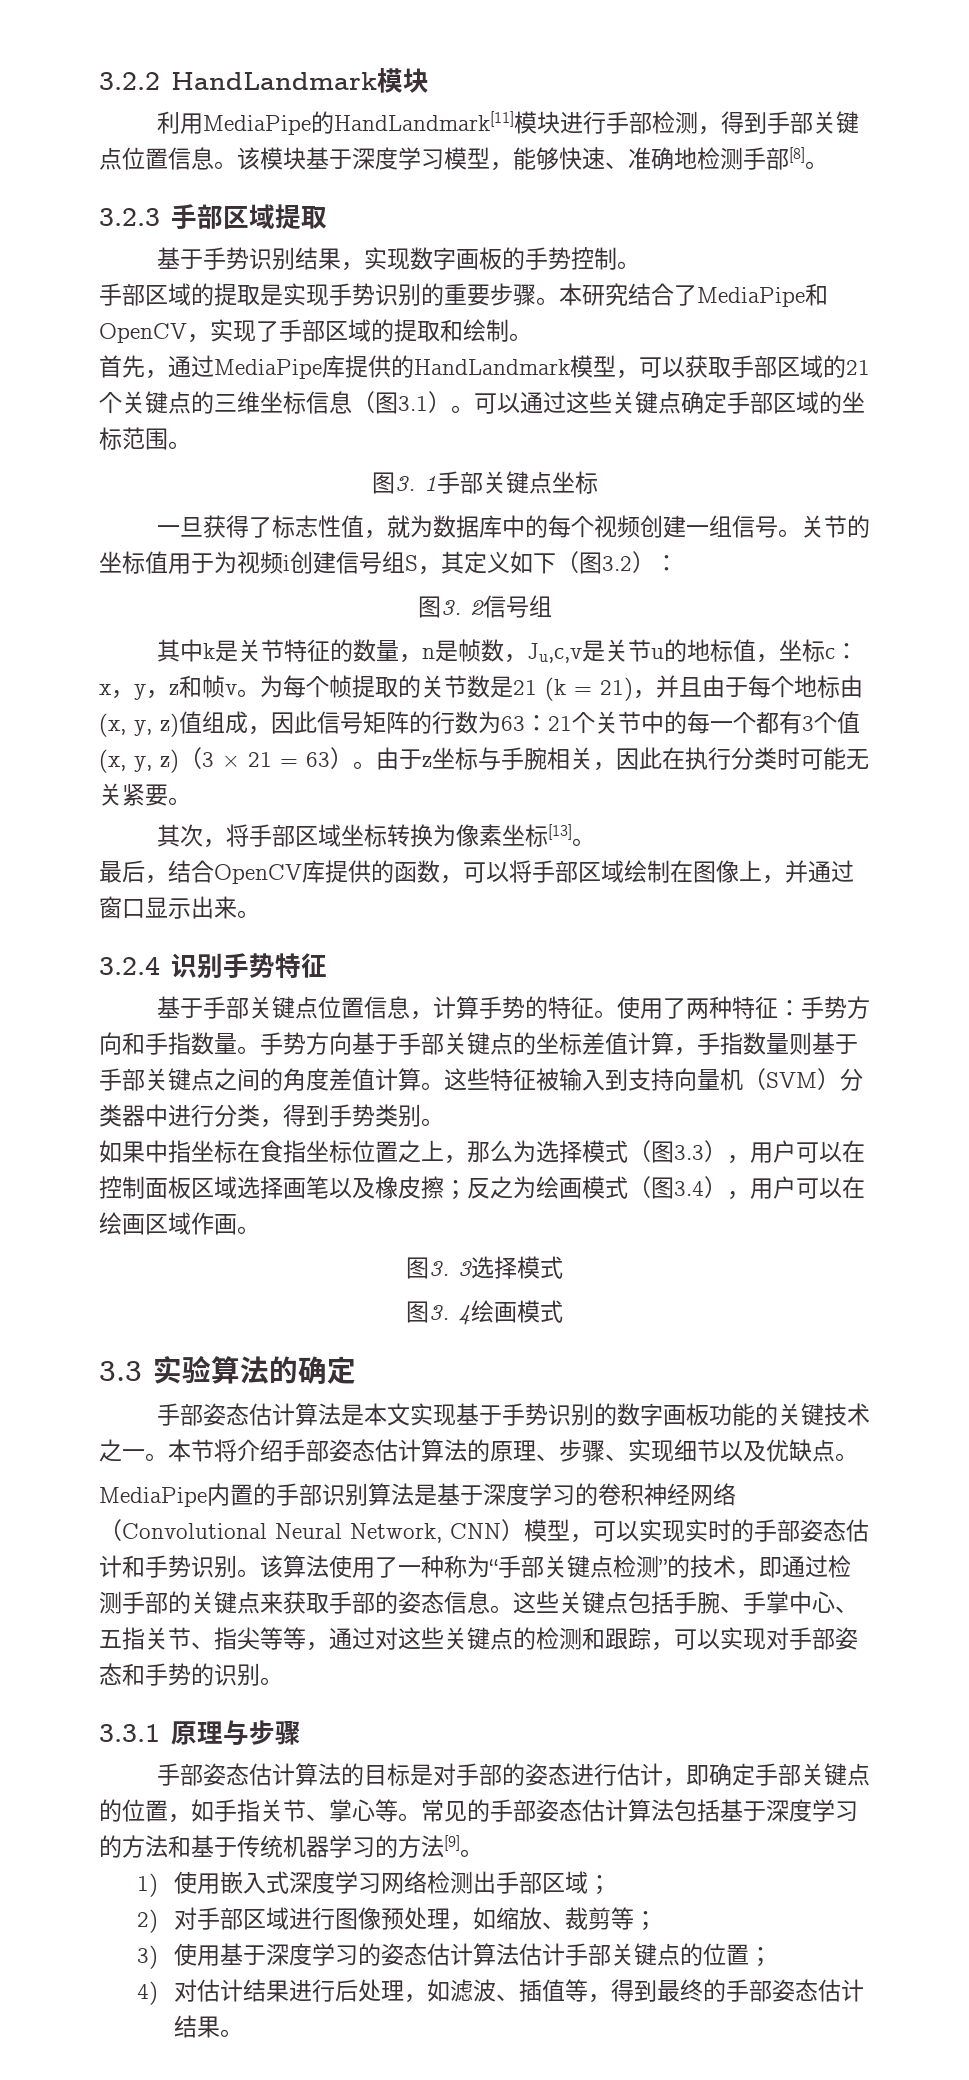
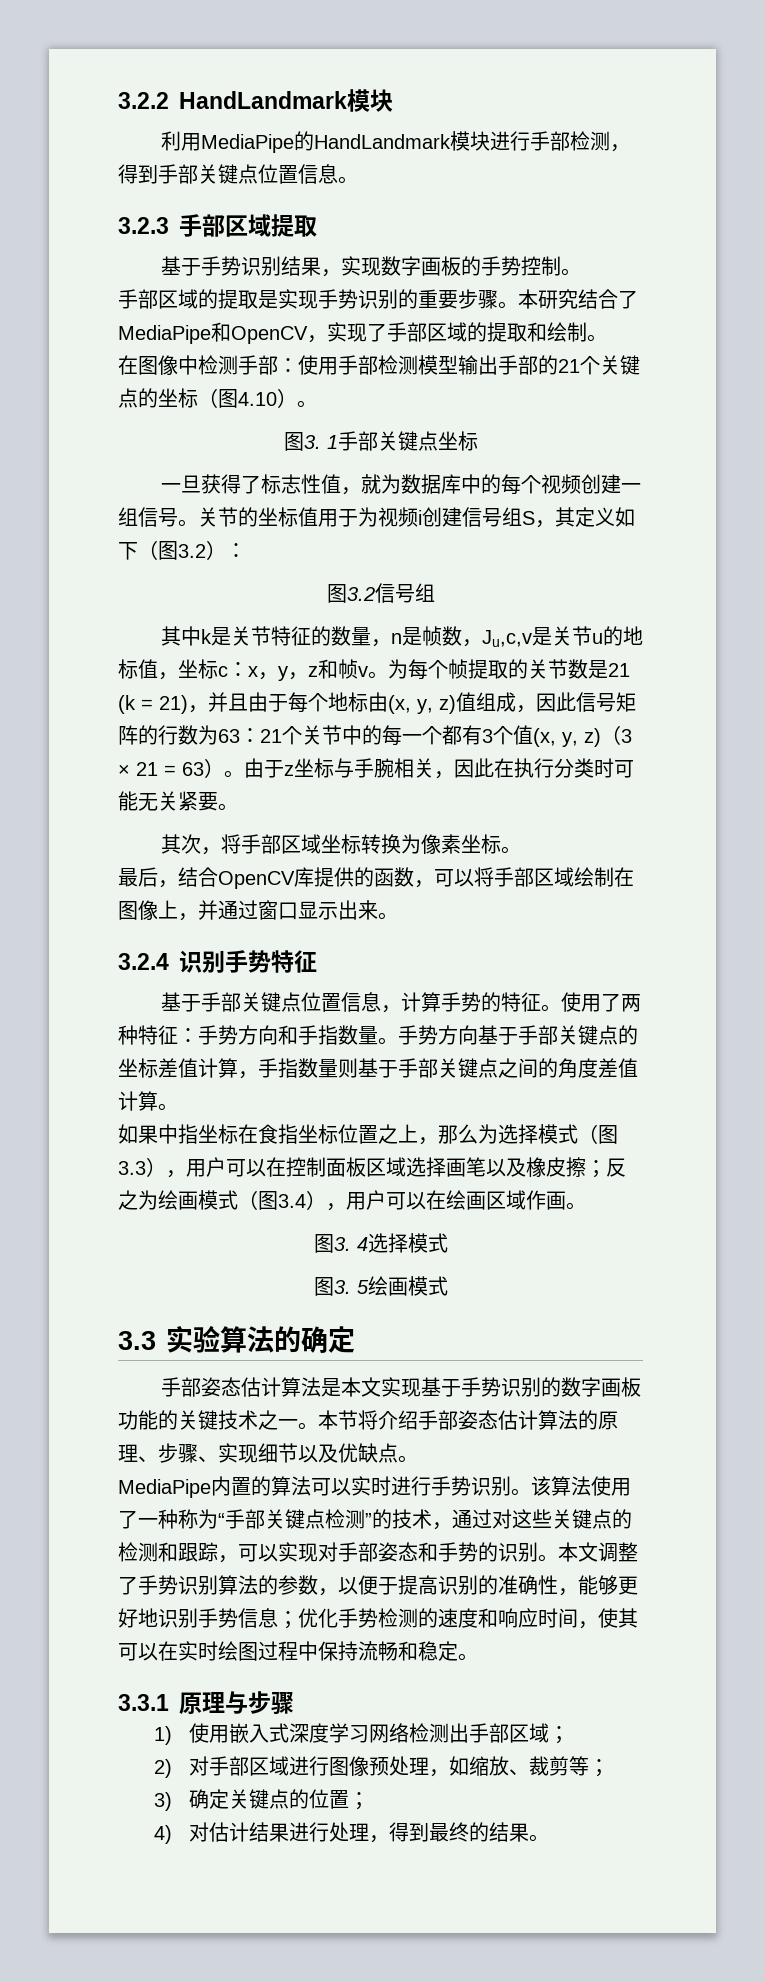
- 利用MediaPipe的HandLandmark[11]模块进行手部检测，得到手部关键点位置信息。该模块基于深度学习模型，能够快速、准确地检测手部[8]。
+ 利用MediaPipe的HandLandmark模块进行手部检测，得到手部关键点位置信息。
- 首先，通过MediaPipe库提供的HandLandmark模型，可以获取手部区域的21个关键点的三维坐标信息（图3.1）。可以通过这些关键点确定手部区域的坐标范围。
+ 在图像中检测手部：使用手部检测模型输出手部的21个关键点的坐标（图4.10）。
- 图3. 2信号组
+ 图3.2信号组
- 其次，将手部区域坐标转换为像素坐标[13]。
+ 其次，将手部区域坐标转换为像素坐标。
- 这些特征被输入到支持向量机（SVM）分类器中进行分类，得到手势类别。
- 图3. 3选择模式
+ 图3. 4选择模式
- 图3. 4绘画模式
+ 图3. 5绘画模式
- MediaPipe内置的手部识别算法是基于深度学习的卷积神经网络（Convolutional Neural Network, CNN）模型，可以实现实时的手部姿态估计和手势识别。
+ MediaPipe内置的算法可以实时进行手势识别。
- 该算法使用了一种称为“手部关键点检测”的技术，即通过检测手部的关键点来获取手部的姿态信息。这些关键点包括手腕、手掌中心、五指关节、指尖等等，通过对这些关键点的检测和跟踪，可以实现对手部姿态和手势的识别。
+ 该算法使用了一种称为“手部关键点检测”的技术，通过对这些关键点的检测和跟踪，可以实现对手部姿态和手势的识别。本文调整了手势识别算法的参数，以便于提高识别的准确性，能够更好地识别手势信息；优化手势检测的速度和响应时间，使其可以在实时绘图过程中保持流畅和稳定。
  3.3.1原理与步骤
- 手部姿态估计算法的目标是对手部的姿态进行估计，即确定手部关键点的位置，如手指关节、掌心等。常见的手部姿态估计算法包括基于深度学习的方法和基于传统机器学习的方法[9]。
- 3)使用基于深度学习的姿态估计算法估计手部关键点的位置；
+ 3)确定关键点的位置；
- 4)对估计结果进行后处理，如滤波、插值等，得到最终的手部姿态估计结果。
+ 4)对估计结果进行处理，得到最终的结果。

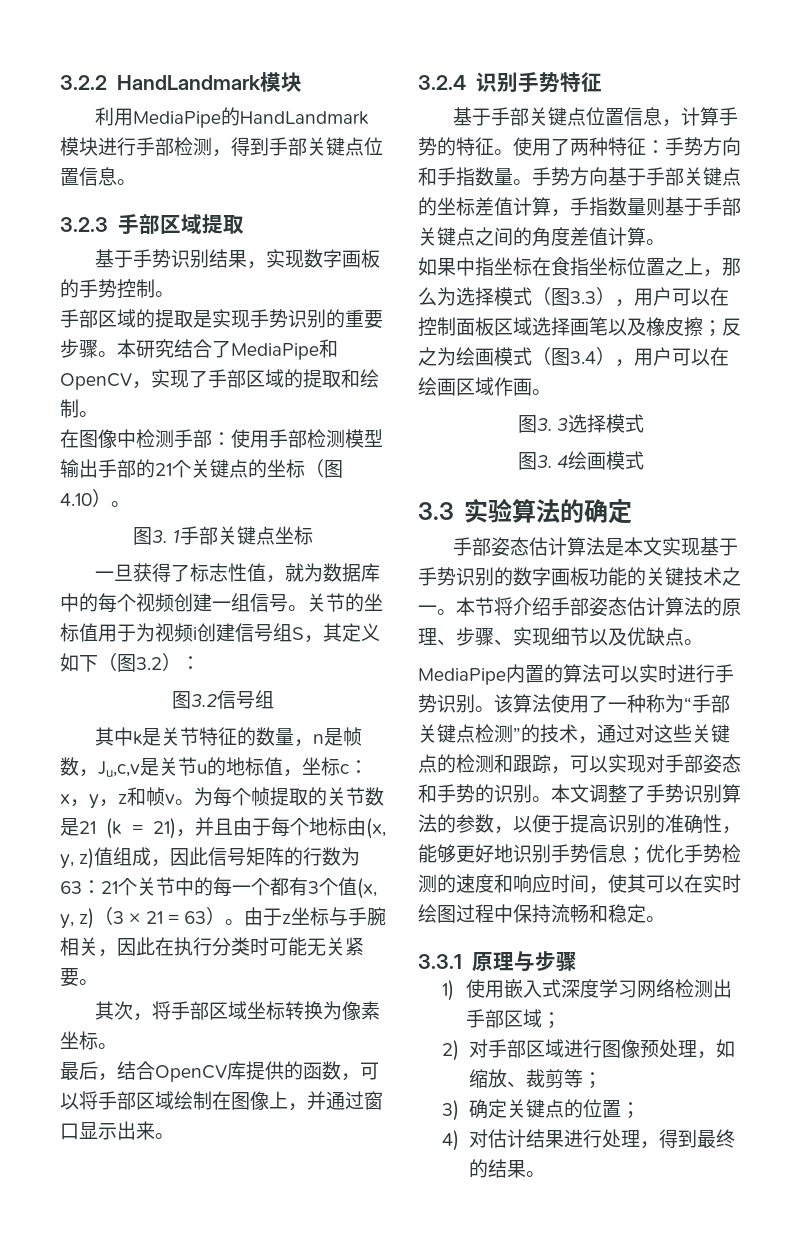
- 图3. 4选择模式
+ 图3. 3选择模式
- 图3. 5绘画模式
+ 图3. 4绘画模式

